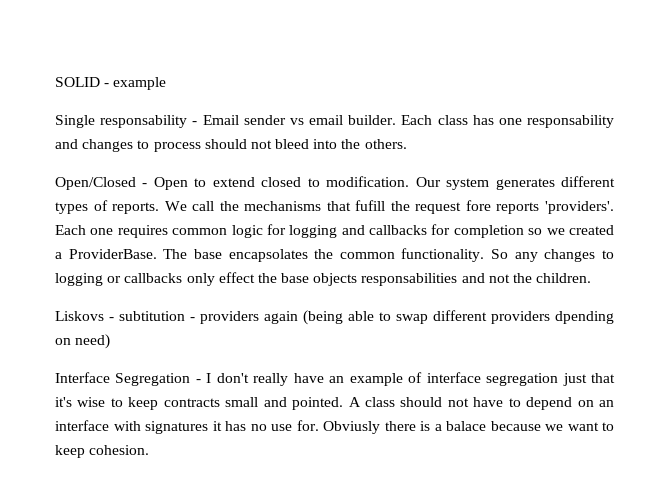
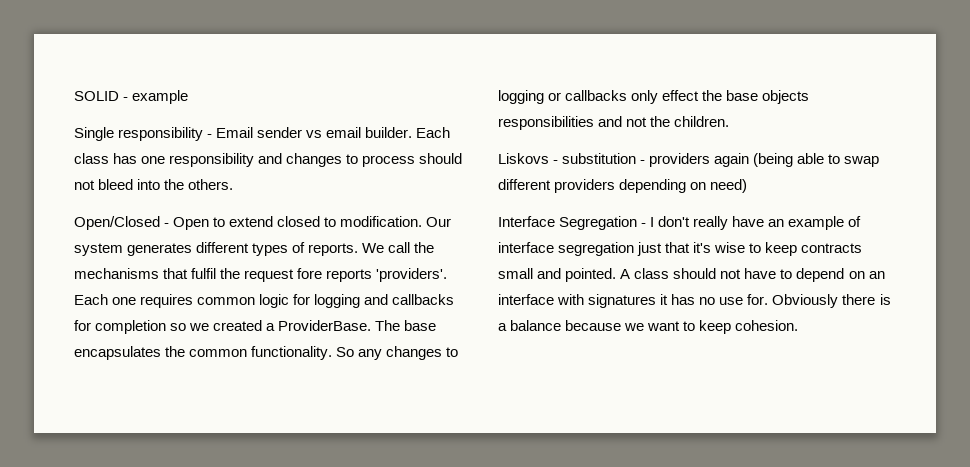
- Single responsability - Email sender vs email builder.
+ Single responsibility - Email sender vs email builder.
- Each class has one responsability and changes to process should not bleed into the others.
+ Each class has one responsibility and changes to process should not bleed into the others.
- We call the mechanisms that fufill the request fore reports 'providers'.
+ We call the mechanisms that fulfil the request fore reports 'providers'.
- The base encapsolates the common functionality.
+ The base encapsulates the common functionality.
- So any changes to logging or callbacks only effect the base objects responsabilities and not the children.
+ So any changes to logging or callbacks only effect the base objects responsibilities and not the children.
- Liskovs - subtitution - providers again (being able to swap different providers dpending on need)
+ Liskovs - substitution - providers again (being able to swap different providers depending on need)
- Obviusly there is a balace because we want to keep cohesion.
+ Obviously there is a balance because we want to keep cohesion.

